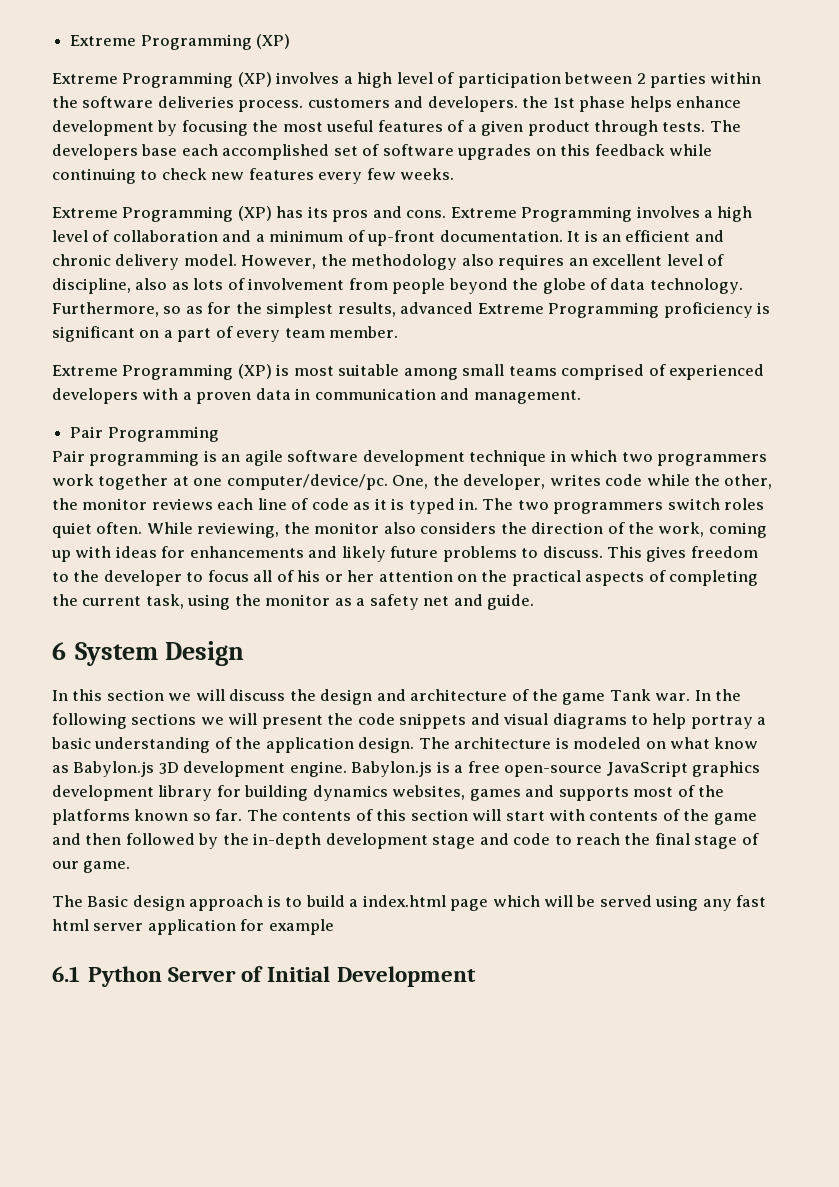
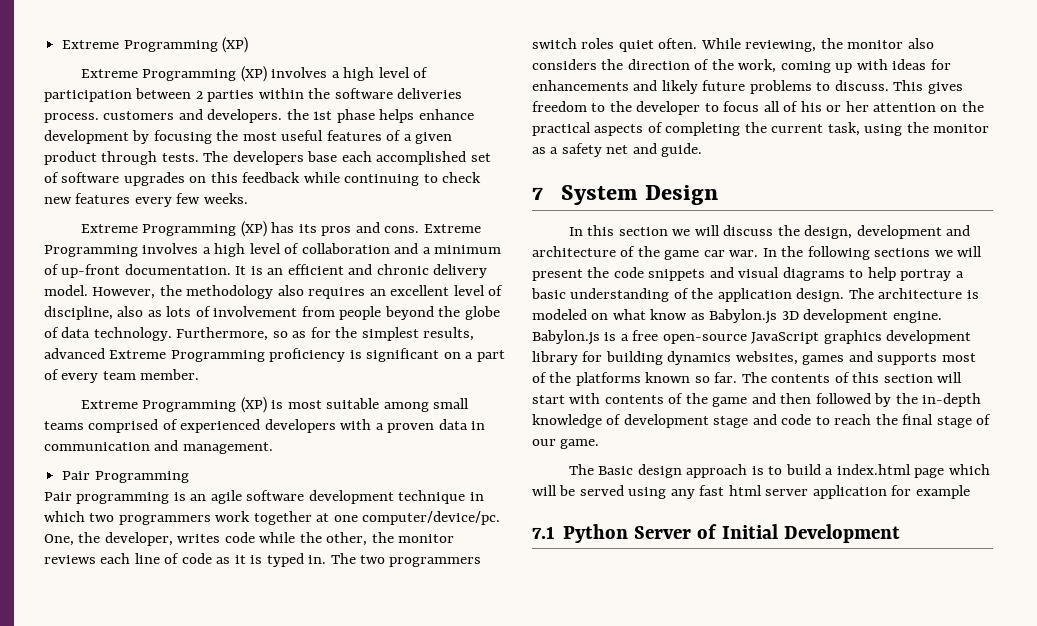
- 6 System Design
+ 7 System Design
- In this section we will discuss the design and architecture of the game Tank war.
+ In this section we will discuss the design, development and architecture of the game car war.
- The contents of this section will start with contents of the game and then followed by the in-depth development stage and code to reach the final stage of our game.
+ The contents of this section will start with contents of the game and then followed by the in-depth knowledge of development stage and code to reach the final stage of our game.
- 6.1 Python Server of Initial Development
+ 7.1 Python Server of Initial Development

